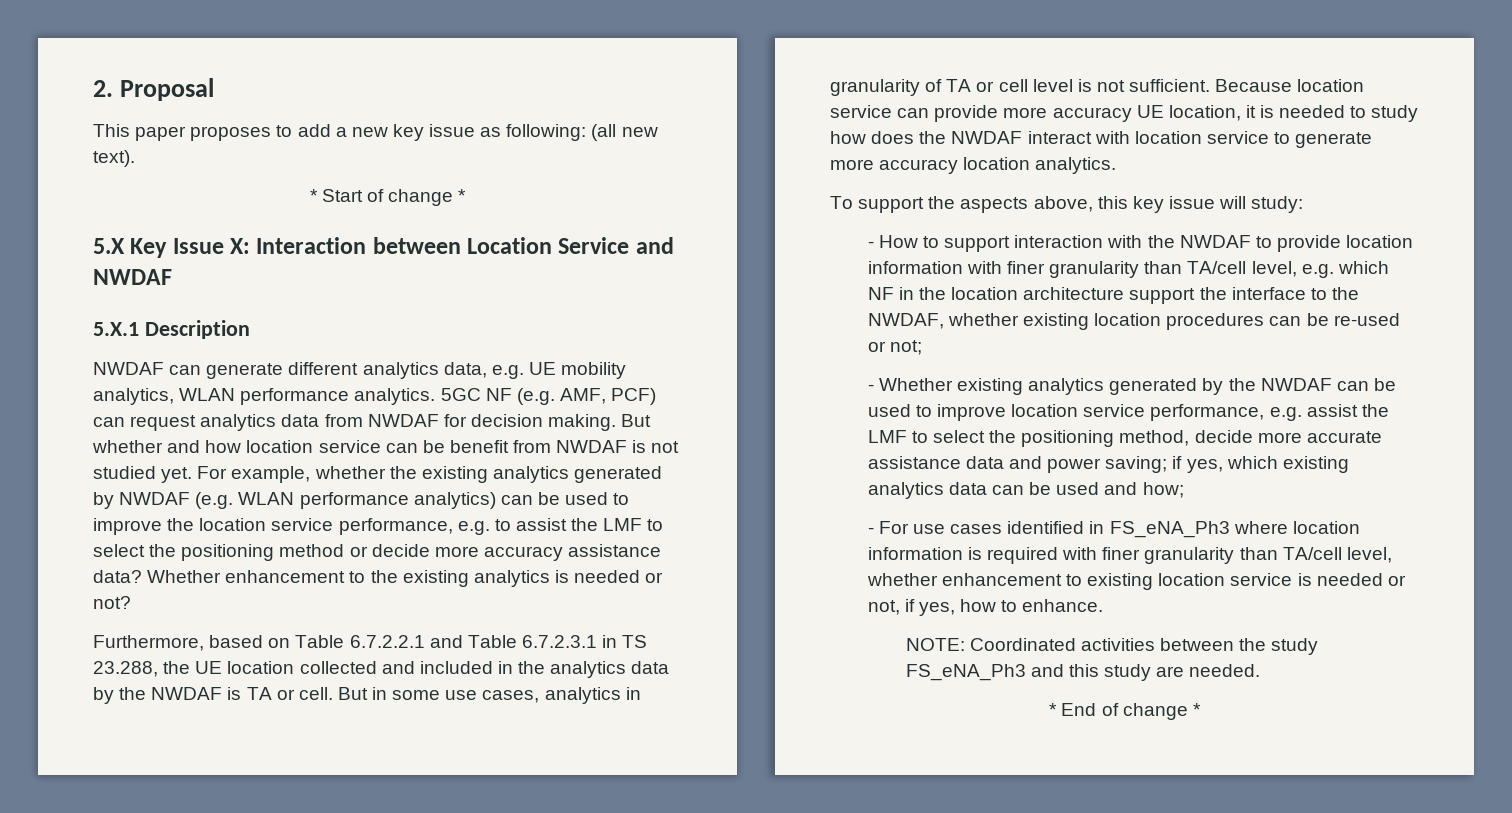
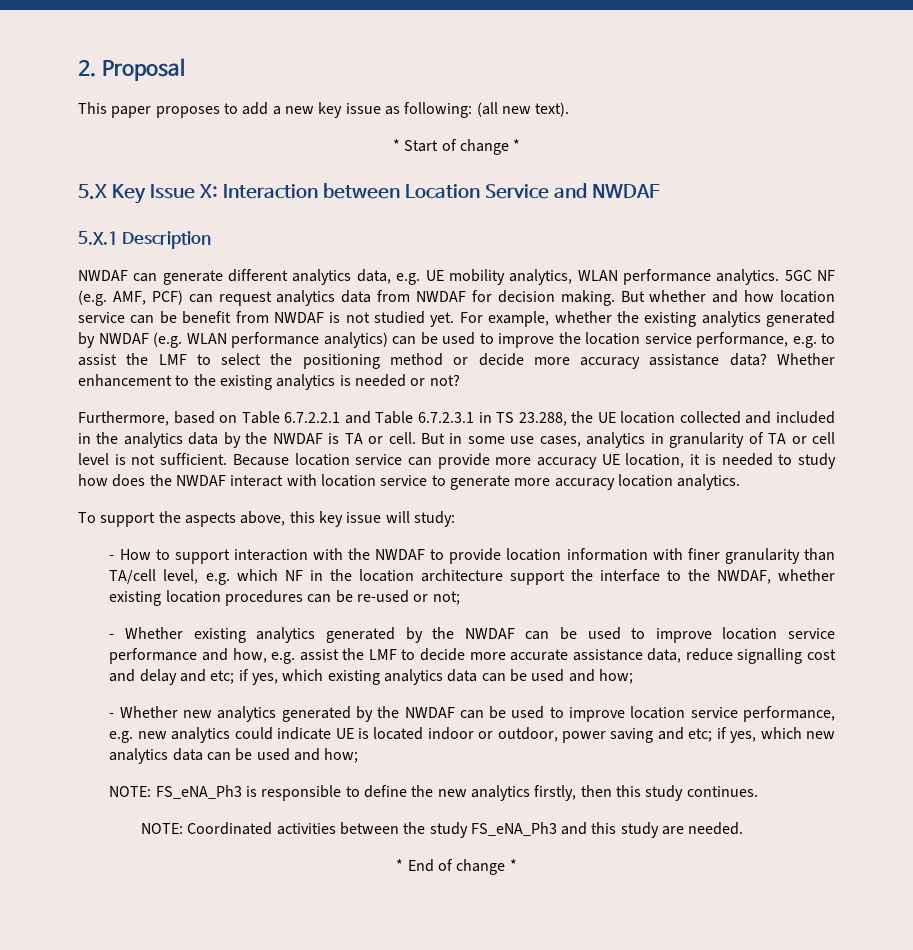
- - Whether existing analytics generated by the NWDAF can be used to improve location service performance, e.g. assist the LMF to select the positioning method, decide more accurate assistance data and power saving; if yes, which existing analytics data can be used and how;
+ - Whether existing analytics generated by the NWDAF can be used to improve location service performance and how, e.g. assist the LMF to decide more accurate assistance data, reduce signalling cost and delay and etc; if yes, which existing analytics data can be used and how;
- - For use cases identified in FS_eNA_Ph3 where location information is required with finer granularity than TA/cell level, whether enhancement to existing location service is needed or not, if yes, how to enhance.
+ - Whether new analytics generated by the NWDAF can be used to improve location service performance, e.g. new analytics could indicate UE is located indoor or outdoor, power saving and etc; if yes, which new analytics data can be used and how;
+ NOTE: FS_eNA_Ph3 is responsible to define the new analytics firstly, then this study continues.

